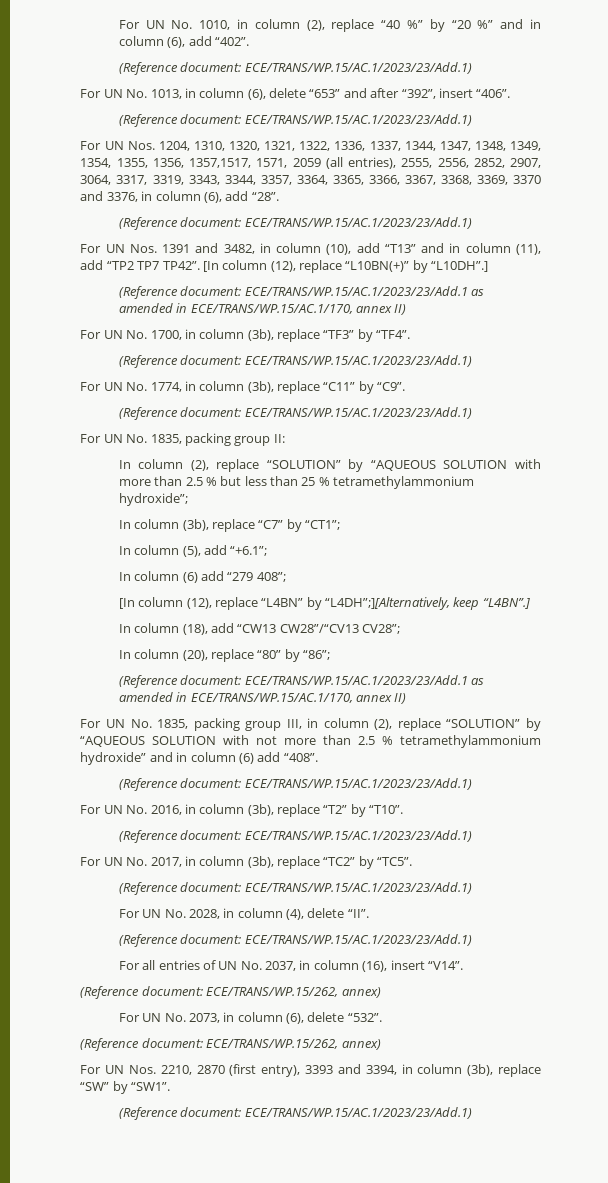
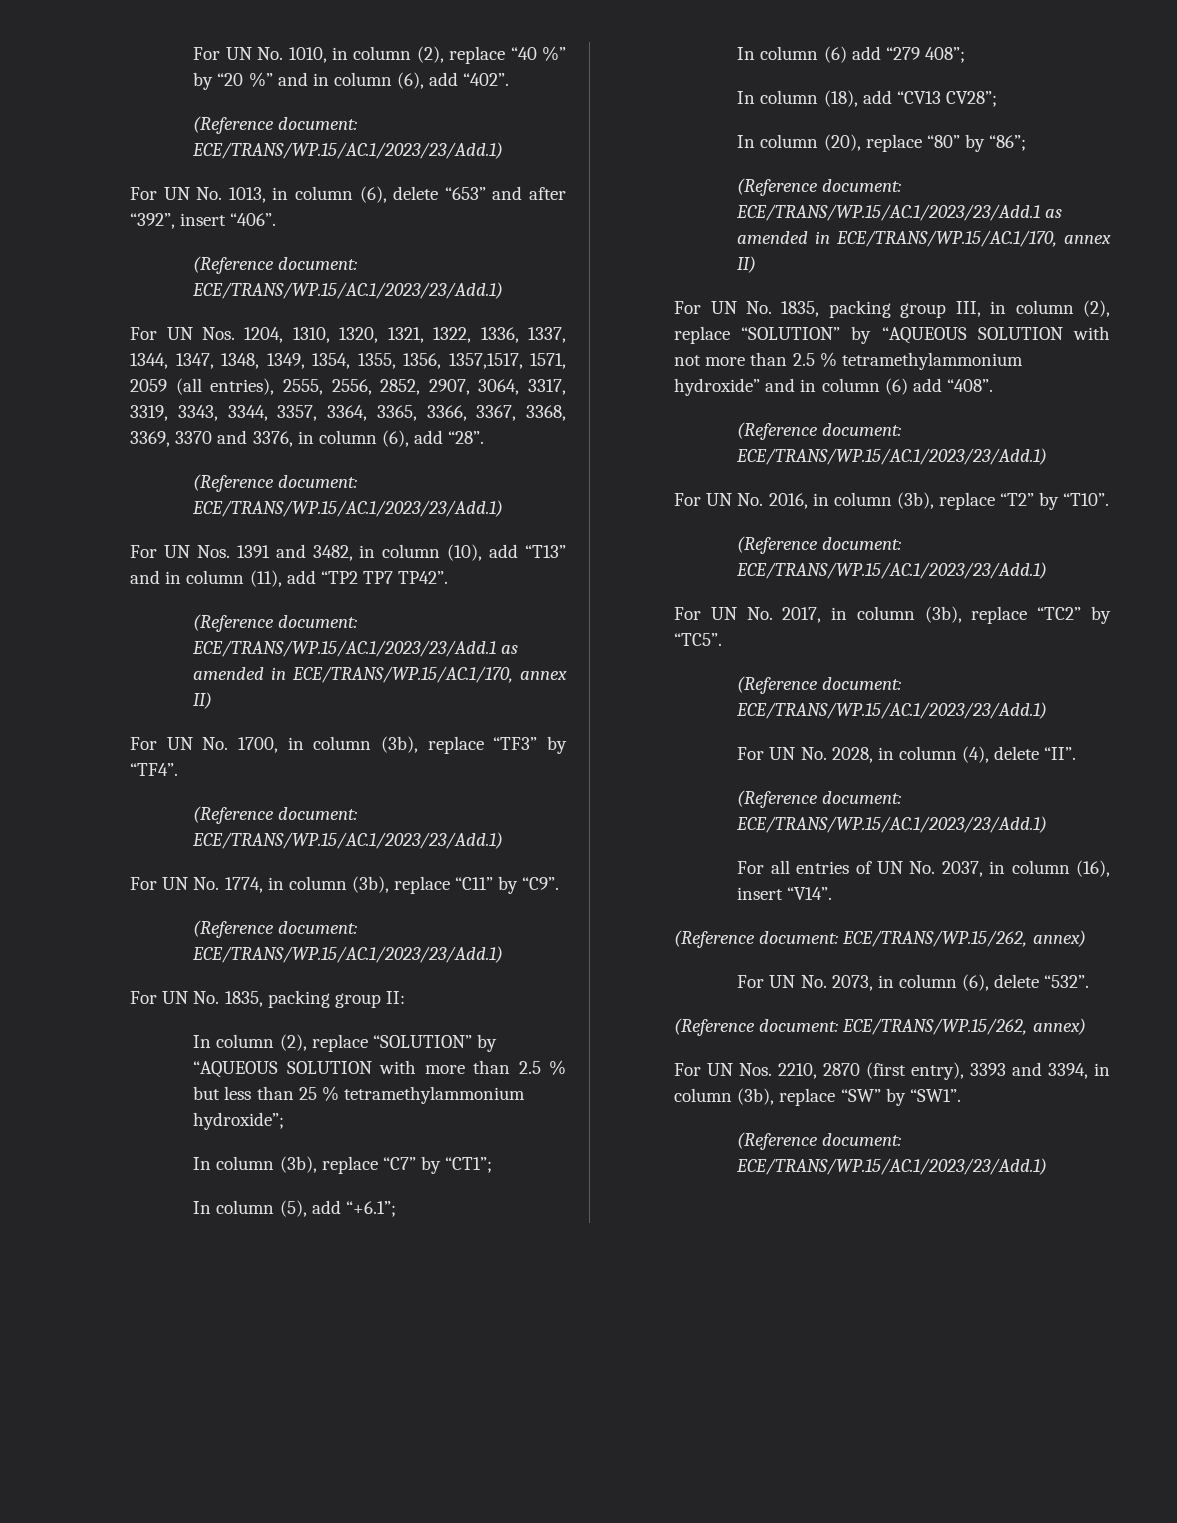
- [In column (12), replace “L10BN(+)” by “L10DH”.]
- [In column (12), replace “L4BN” by “L4DH”;][Alternatively, keep “L4BN”.]
- In column (18), add “CW13 CW28”/“CV13 CV28”;
+ In column (18), add “CV13 CV28”;

